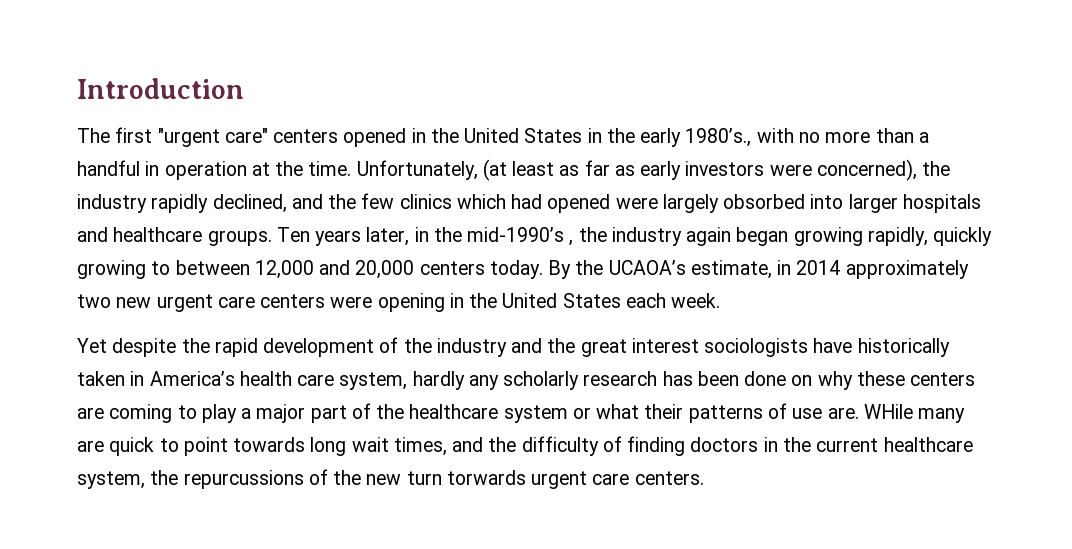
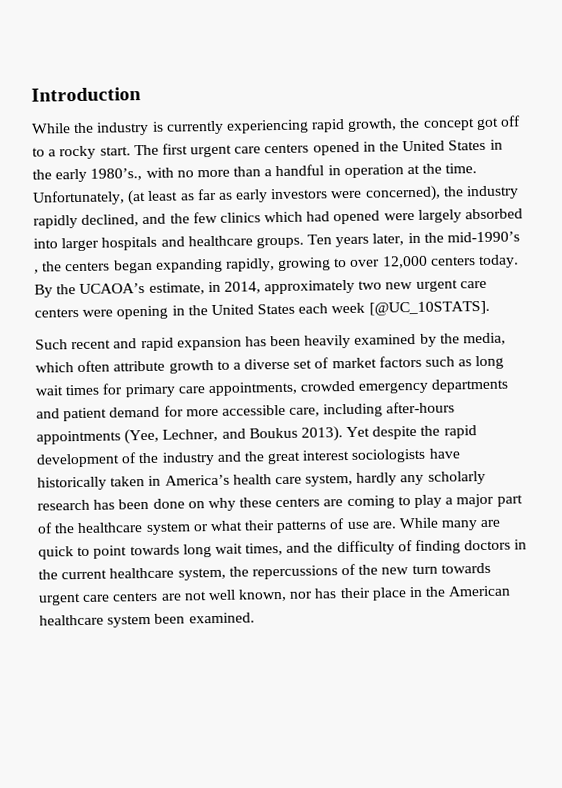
- The first "urgent care" centers opened in the United States in the early 1980’s., with no more than a handful in operation at the time.
+ While the industry is currently experiencing rapid growth, the concept got off to a rocky start. The first urgent care centers opened in the United States in the early 1980’s., with no more than a handful in operation at the time.
- Unfortunately, (at least as far as early investors were concerned), the industry rapidly declined, and the few clinics which had opened were largely obsorbed into larger hospitals and healthcare groups.
+ Unfortunately, (at least as far as early investors were concerned), the industry rapidly declined, and the few clinics which had opened were largely absorbed into larger hospitals and healthcare groups.
- Ten years later, in the mid-1990’s , the industry again began growing rapidly, quickly growing to between 12,000 and 20,000 centers today.
+ Ten years later, in the mid-1990’s , the centers began expanding rapidly, growing to over 12,000 centers today.
- By the UCAOA’s estimate, in 2014 approximately two new urgent care centers were opening in the United States each week.
- Yet despite the rapid development of the industry and the great interest sociologists have historically taken in America’s health care system, hardly any scholarly research has been done on why these centers are coming to play a major part of the healthcare system or what their patterns of use are.
+ By the UCAOA’s estimate, in 2014, approximately two new urgent care centers were opening in the United States each week [@UC_10STATS].
+ Such recent and rapid expansion has been heavily examined by the media, which often attribute growth to a diverse set of market factors such as long wait times for primary care appointments, crowded emergency departments and patient demand for more accessible care, including after-hours appointments (Yee, Lechner, and Boukus 2013). Yet despite the rapid development of the industry and the great interest sociologists have historically taken in America’s health care system, hardly any scholarly research has been done on why these centers are coming to play a major part of the healthcare system or what their patterns of use are.
- WHile many are quick to point towards long wait times, and the difficulty of finding doctors in the current healthcare system, the repurcussions of the new turn torwards urgent care centers.
+ While many are quick to point towards long wait times, and the difficulty of finding doctors in the current healthcare system, the repercussions of the new turn towards urgent care centers are not well known, nor has their place in the American healthcare system been examined.

